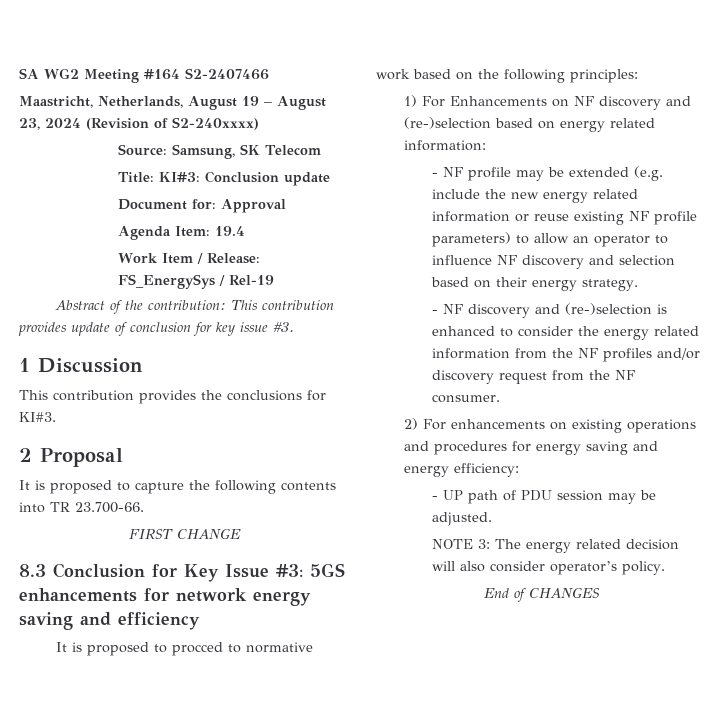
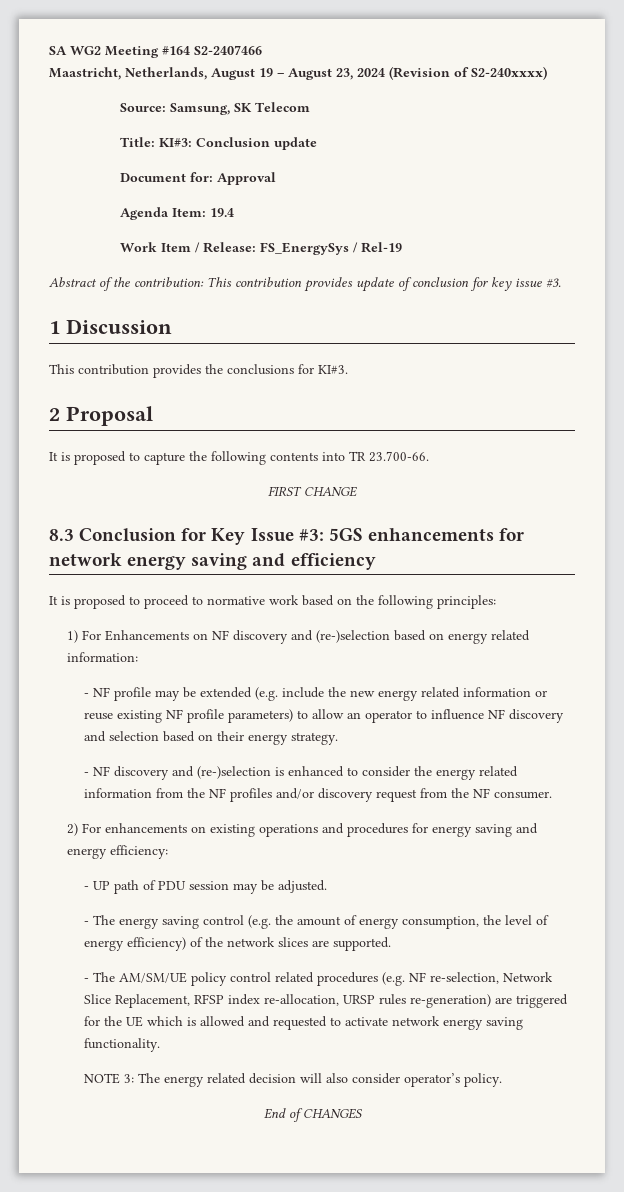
- It is proposed to procced to normative work based on the following principles:
+ It is proposed to proceed to normative work based on the following principles:
+ - The energy saving control (e.g. the amount of energy consumption, the level of energy efficiency) of the network slices are supported.
+ - The AM/SM/UE policy control related procedures (e.g. NF re-selection, Network Slice Replacement, RFSP index re-allocation, URSP rules re-generation) are triggered for the UE which is allowed and requested to activate network energy saving functionality.

